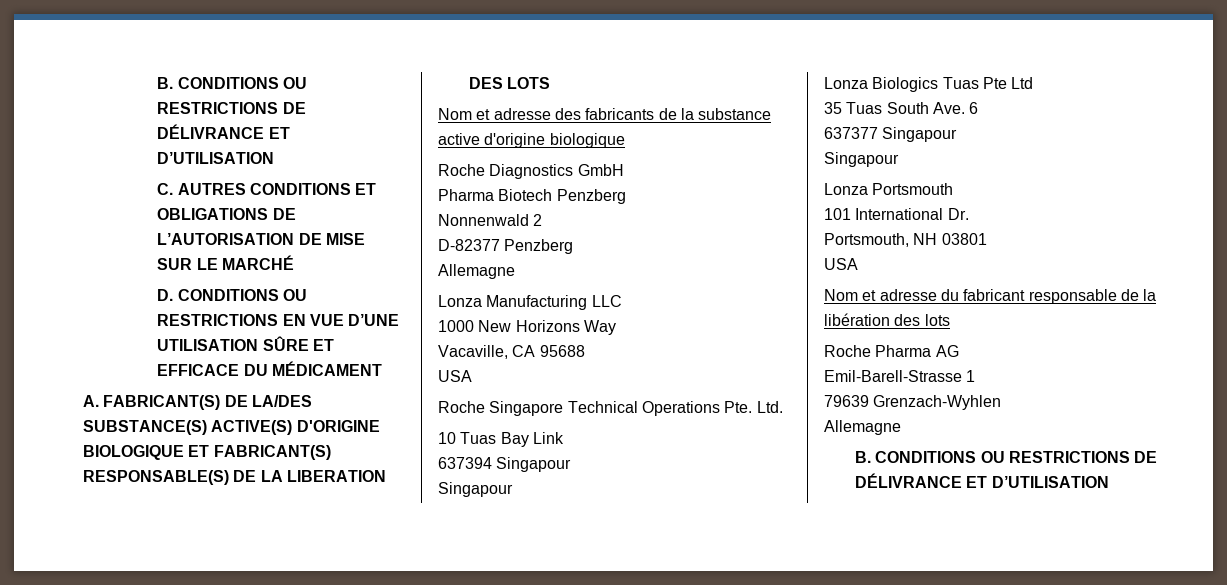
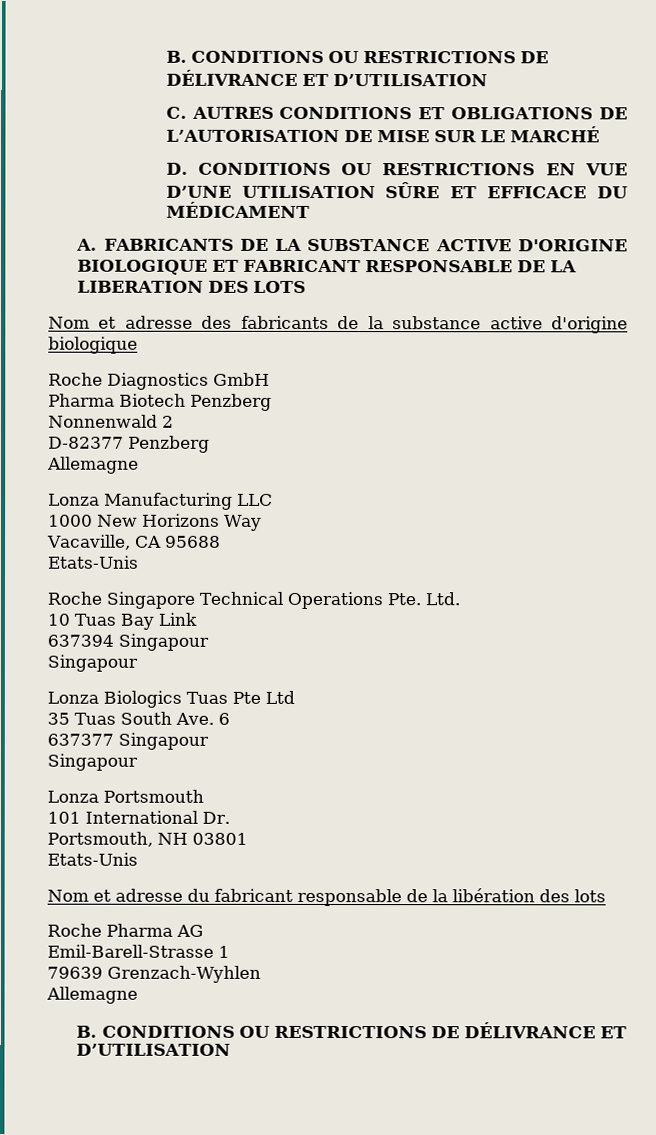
- A. FABRICANT(S) DE LA/DES SUBSTANCE(S) ACTIVE(S) D'ORIGINE BIOLOGIQUE ET FABRICANT(S) RESPONSABLE(S) DE LA LIBERATION DES LOTS
+ A. FABRICANTS DE LA SUBSTANCE ACTIVE D'ORIGINE BIOLOGIQUE ET FABRICANT RESPONSABLE DE LA LIBERATION DES LOTS
  Vacaville, CA 95688
- USA
+ Etats-Unis
  Portsmouth, NH 03801
- USA
+ Etats-Unis

